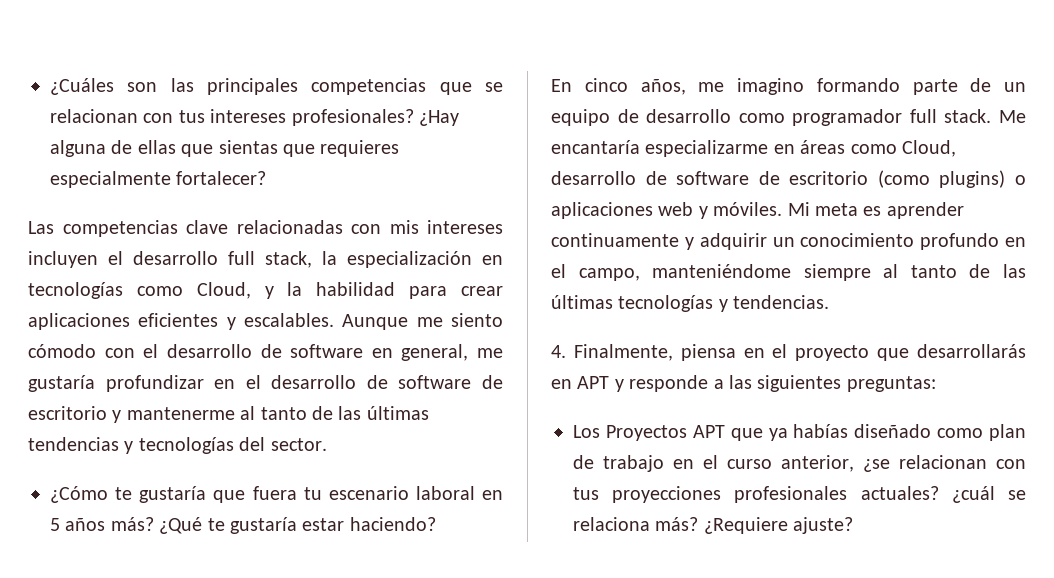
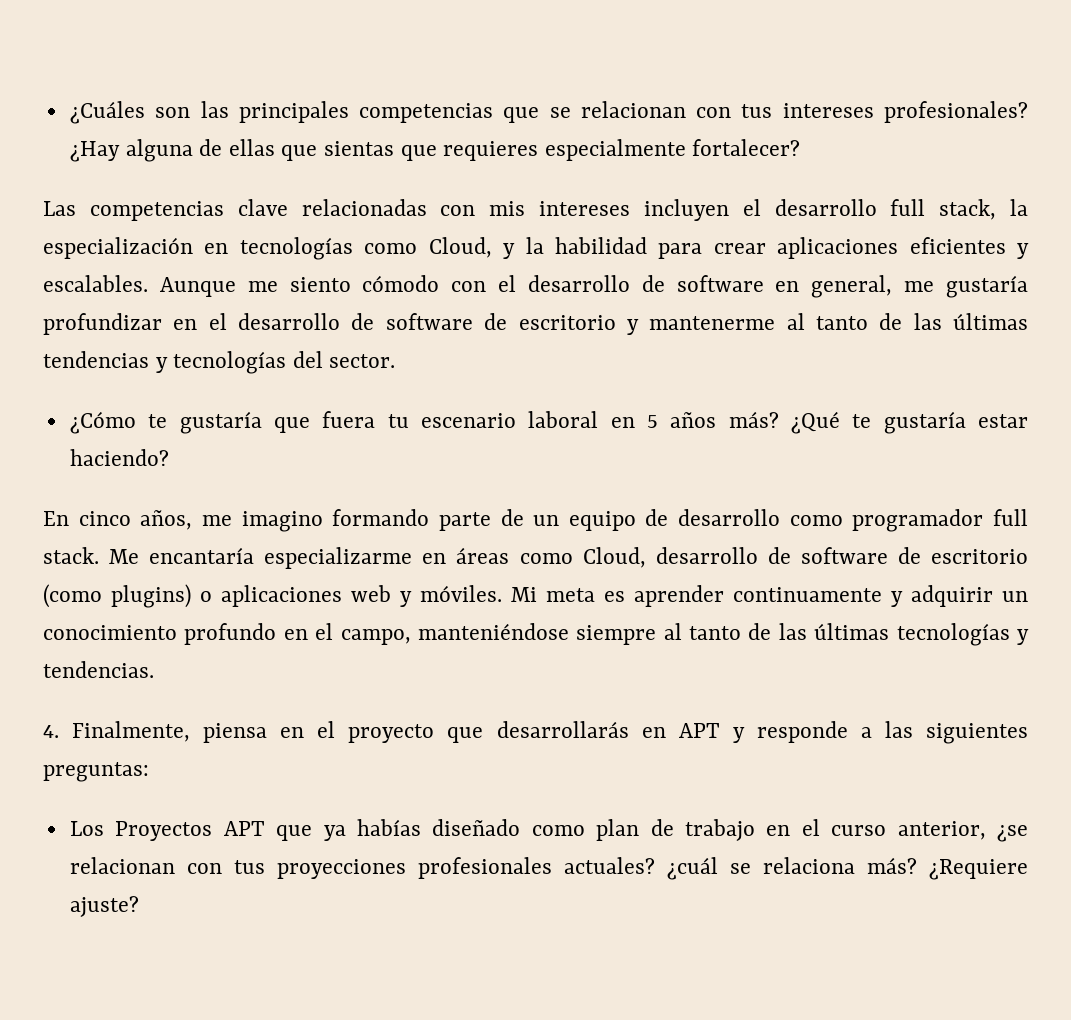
- Mi meta es aprender continuamente y adquirir un conocimiento profundo en el campo, manteniéndome siempre al tanto de las últimas tecnologías y tendencias.
+ Mi meta es aprender continuamente y adquirir un conocimiento profundo en el campo, manteniéndose siempre al tanto de las últimas tecnologías y tendencias.

